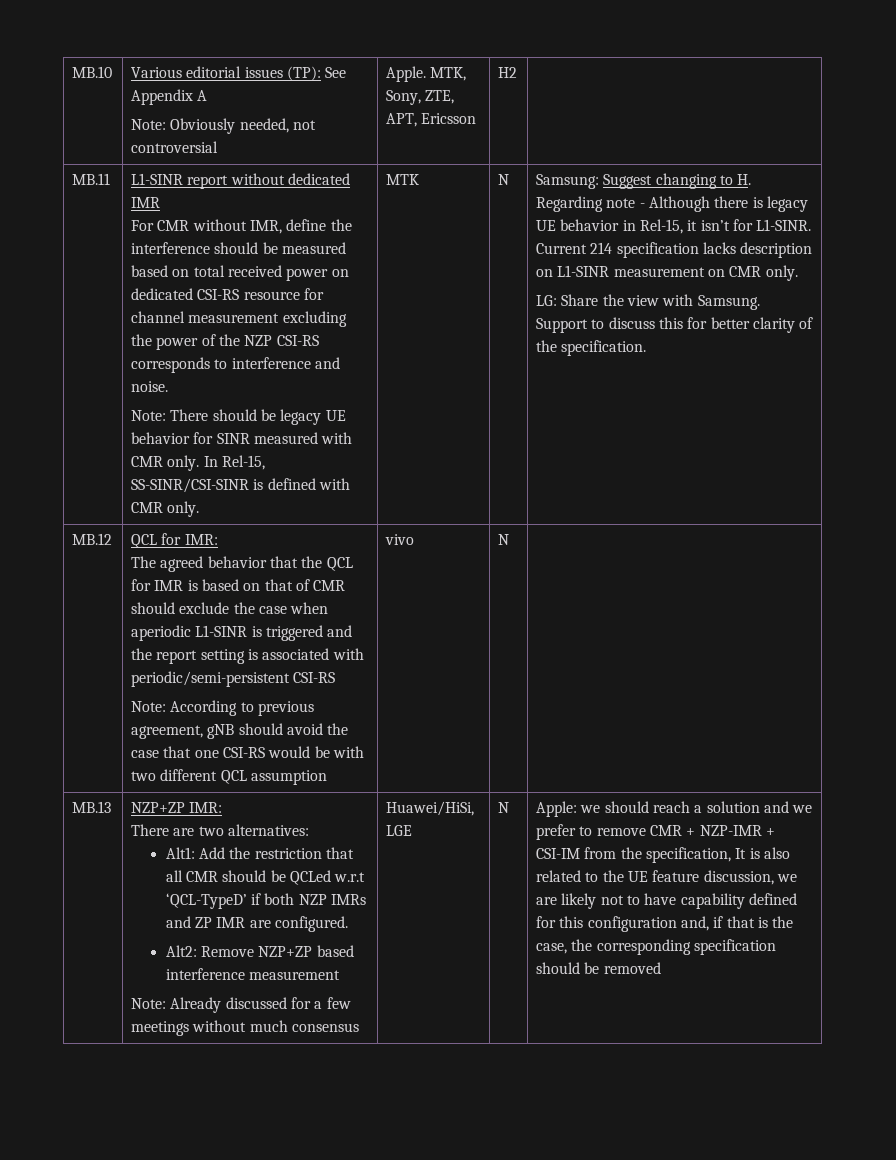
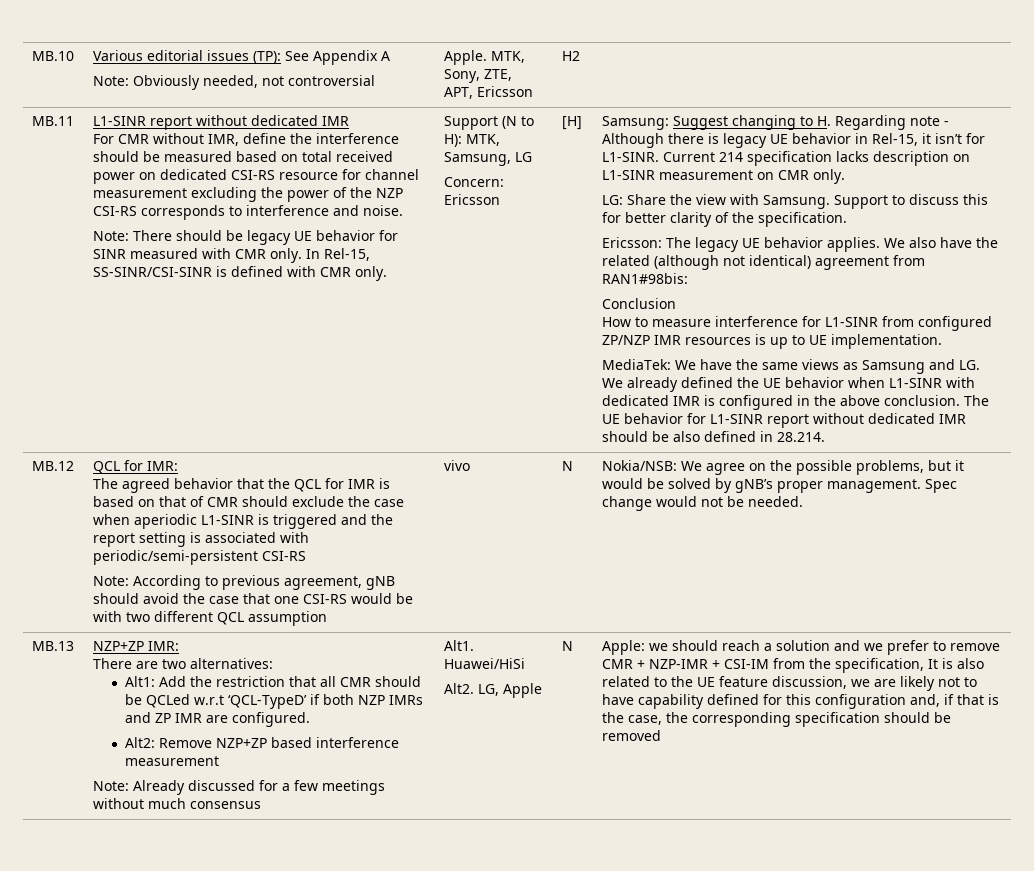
- MTK | N
+ Support (N to H): MTK, Samsung, LG
+ Concern: Ericsson | [H]
+ Ericsson: The legacy UE behavior applies. We also have the related (although not identical) agreement from RAN1#98bis:
+ Conclusion
+ How to measure interference for L1-SINR from configured ZP/NZP IMR resources is up to UE implementation.
+ MediaTek: We have the same views as Samsung and LG. We already defined the UE behavior when L1-SINR with dedicated IMR is configured in the above conclusion. The UE behavior for L1-SINR report without dedicated IMR should be also defined in 28.214.
+ Nokia/NSB: We agree on the possible problems, but it would be solved by gNB’s proper management. Spec change would not be needed.
- Huawei/HiSi, LGE
+ Alt1. Huawei/HiSi
+ Alt2. LG, Apple

